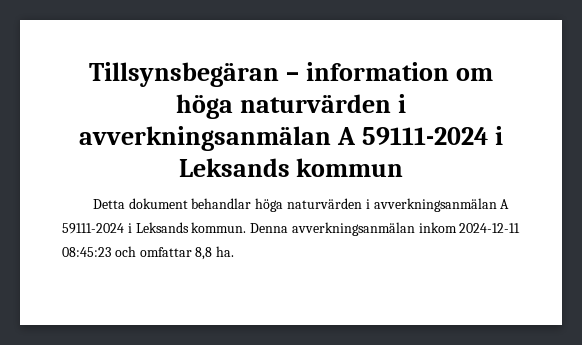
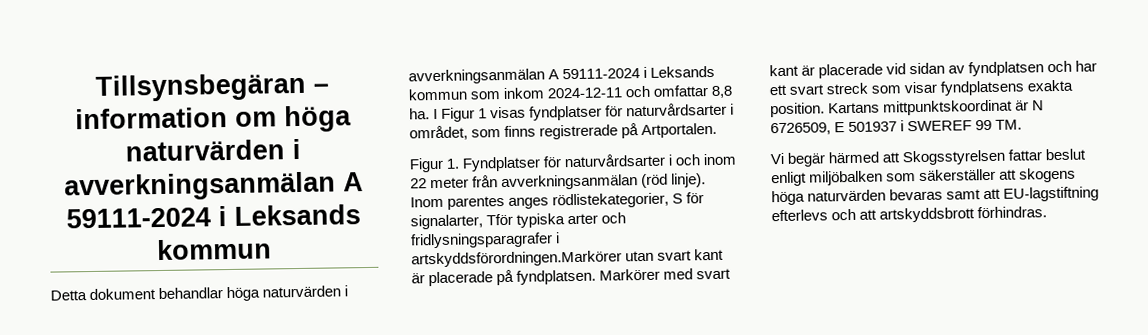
- Detta dokument behandlar höga naturvärden i avverkningsanmälan A 59111-2024 i Leksands kommun. Denna avverkningsanmälan inkom 2024-12-11 08:45:23 och omfattar 8,8 ha.
+ Detta dokument behandlar höga naturvärden i avverkningsanmälan A 59111-2024 i Leksands kommun som inkom 2024-12-11 och omfattar 8,8 ha.
+ I Figur 1 visas fyndplatser för naturvårdsarter i området, som finns registrerade på Artportalen.
+ Figur 1. Fyndplatser för naturvårdsarter i och inom 22 meter från avverkningsanmälan (röd linje). Inom parentes anges rödlistekategorier, S för signalarter, Tför typiska arter och fridlysningsparagrafer i artskyddsförordningen.Markörer utan svart kant är placerade på fyndplatsen. Markörer med svart kant är placerade vid sidan av fyndplatsen och har ett svart streck som visar fyndplatsens exakta position. Kartans mittpunktskoordinat är N 6726509, E 501937 i SWEREF 99 TM.
+ Vi begär härmed att Skogsstyrelsen fattar beslut enligt miljöbalken som säkerställer att skogens höga naturvärden bevaras samt att EU-lagstiftning efterlevs och att artskyddsbrott förhindras.

